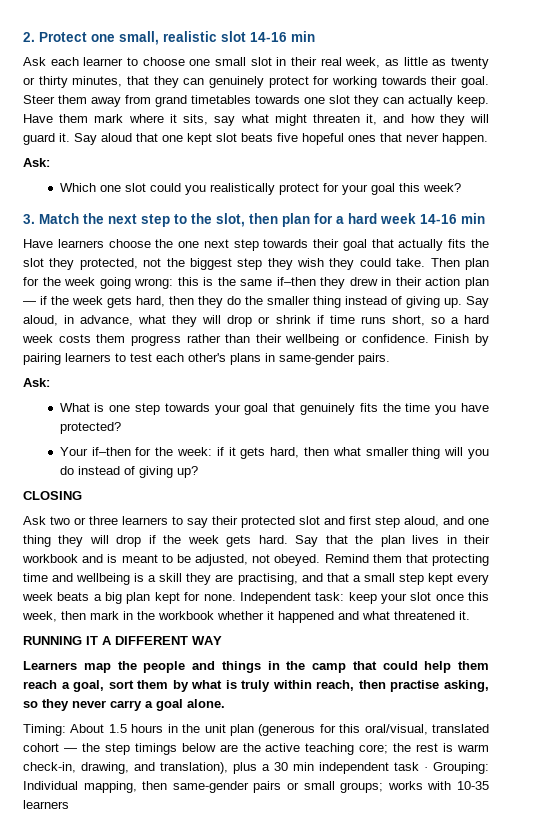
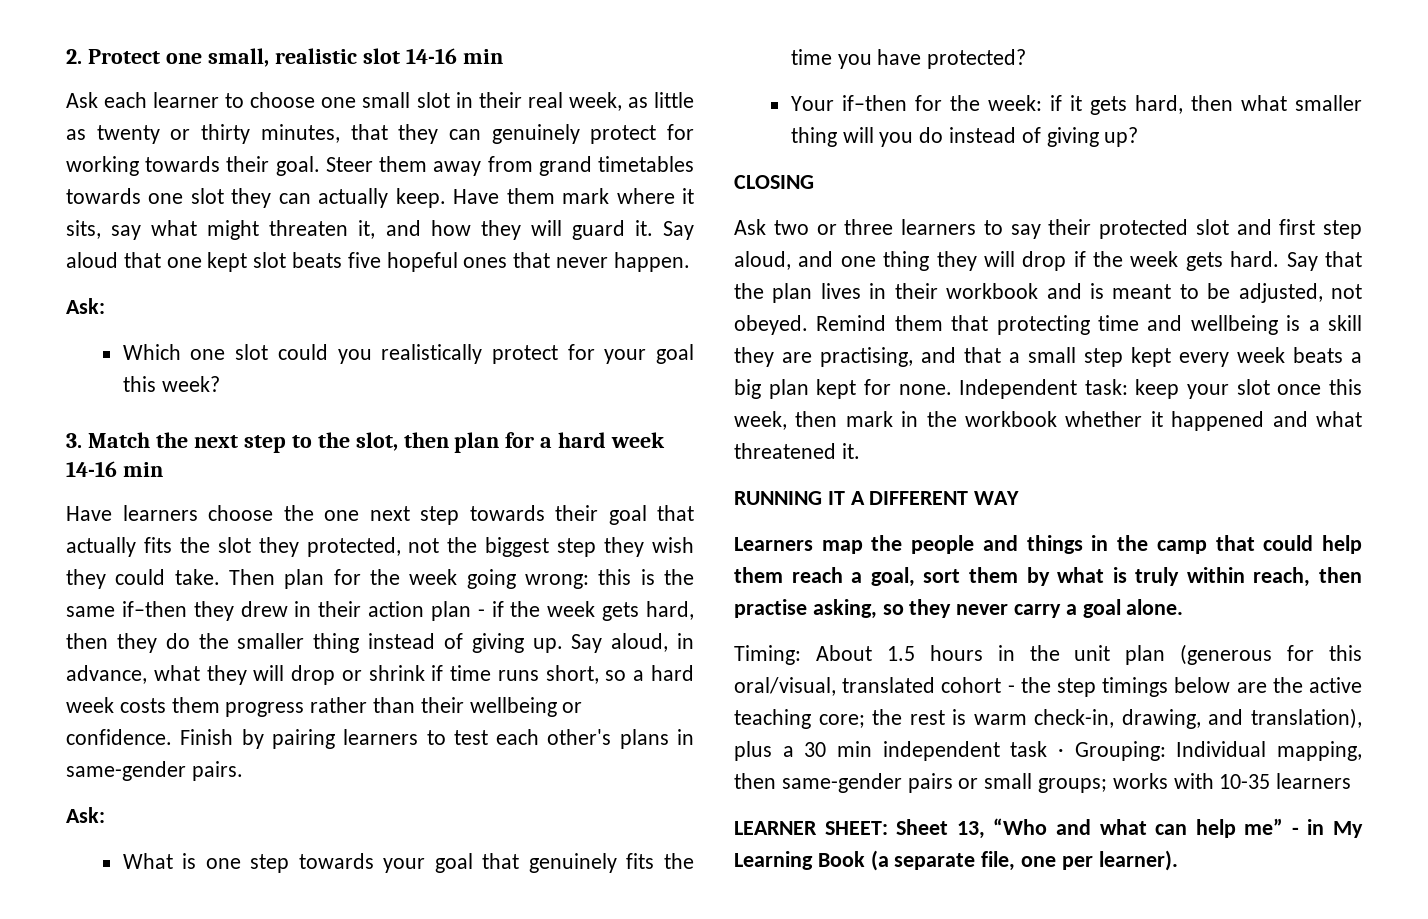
- Then plan for the week going wrong: this is the same if–then they drew in their action plan — if the week gets hard, then they do the smaller thing instead of giving up.
+ Then plan for the week going wrong: this is the same if–then they drew in their action plan - if the week gets hard, then they do the smaller thing instead of giving up.
- Timing: About 1.5 hours in the unit plan (generous for this oral/visual, translated cohort — the step timings below are the active teaching core; the rest is warm check-in, drawing, and translation), plus a 30 min independent task · Grouping: Individual mapping, then same-gender pairs or small groups; works with 10-35 learners
+ Timing: About 1.5 hours in the unit plan (generous for this oral/visual, translated cohort - the step timings below are the active teaching core; the rest is warm check-in, drawing, and translation), plus a 30 min independent task · Grouping: Individual mapping, then same-gender pairs or small groups; works with 10-35 learners
+ LEARNER SHEET: Sheet 13, “Who and what can help me” - in My Learning Book (a separate file, one per learner).

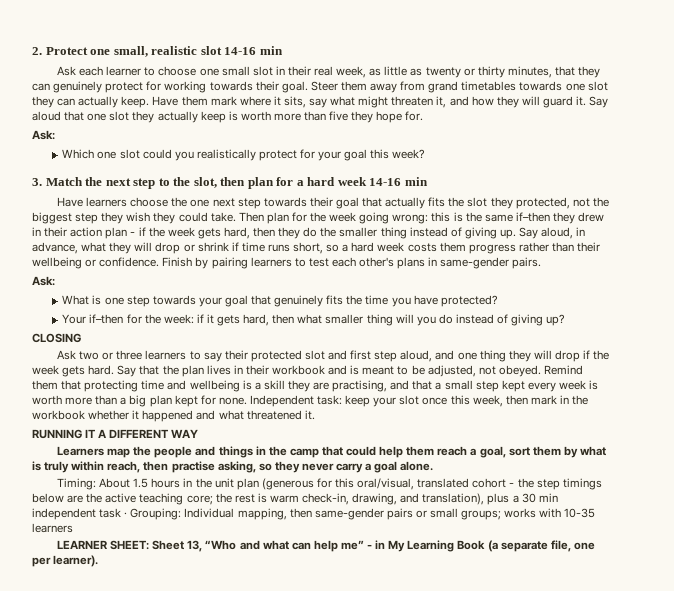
- Say aloud that one kept slot beats five hopeful ones that never happen.
+ Say aloud that one slot they actually keep is worth more than five they hope for.
- Remind them that protecting time and wellbeing is a skill they are practising, and that a small step kept every week beats a big plan kept for none.
+ Remind them that protecting time and wellbeing is a skill they are practising, and that a small step kept every week is worth more than a big plan kept for none.

